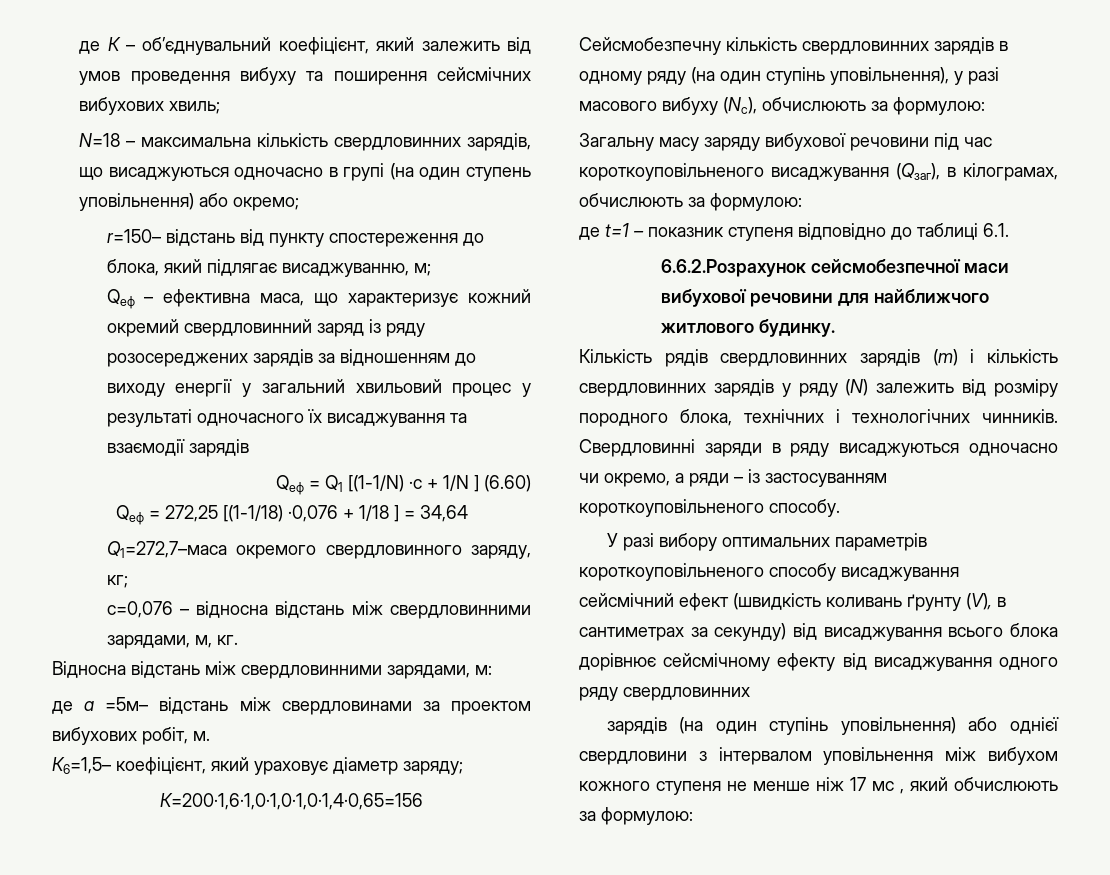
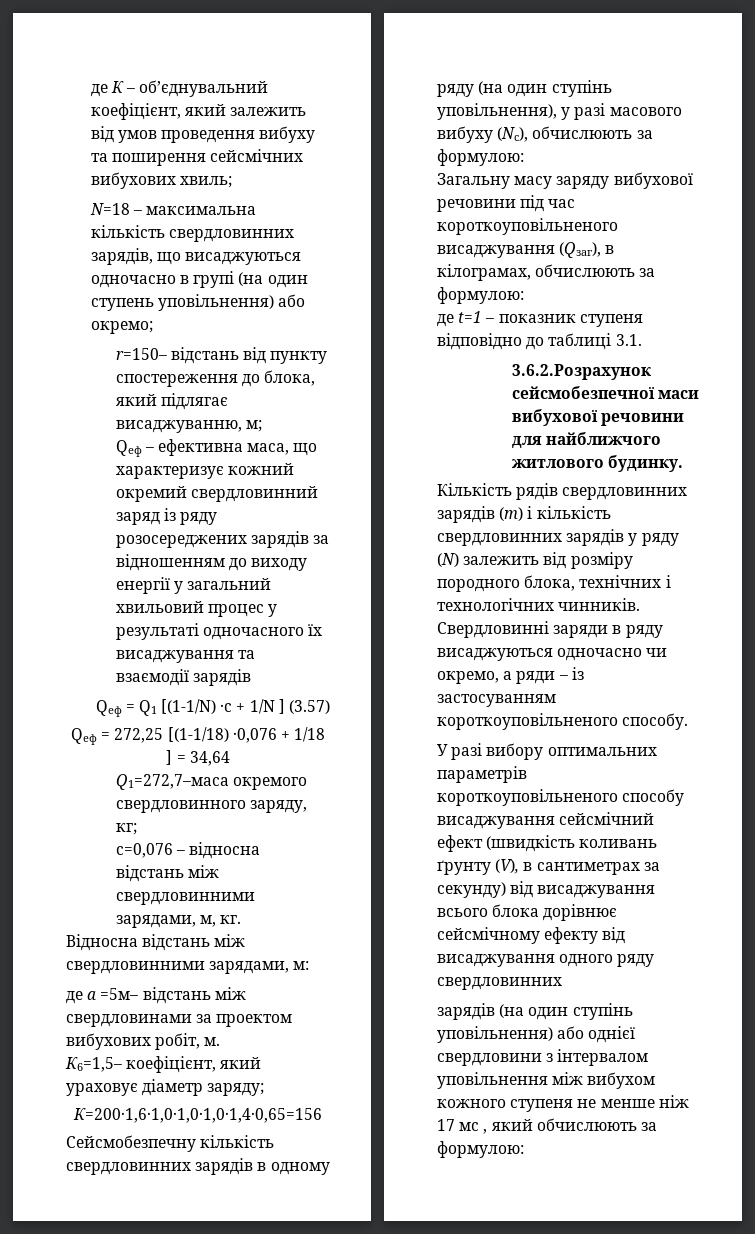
- Qеф = Q1 [(1-1/N) ·c + 1/N ] (6.60)
+ Qеф = Q1 [(1-1/N) ·c + 1/N ] (3.57)
- де t=1 – показник ступеня відповідно до таблиці 6.1.
- 6.6.2.Розрахунок сейсмобезпечної маси вибухової речовини для найближчого житлового будинку.
+ де t=1 – показник ступеня відповідно до таблиці 3.1.
+ 3.6.2.Розрахунок сейсмобезпечної маси вибухової речовини для найближчого житлового будинку.

